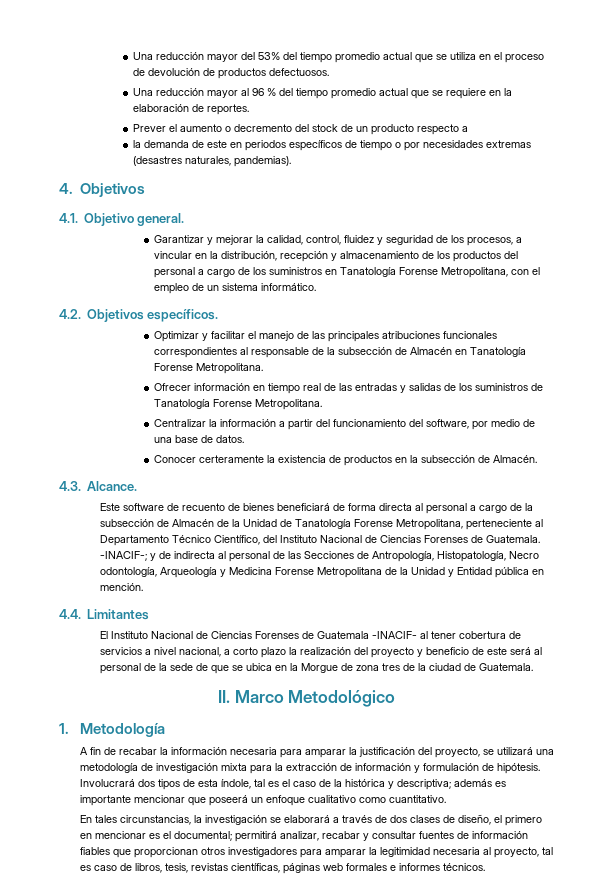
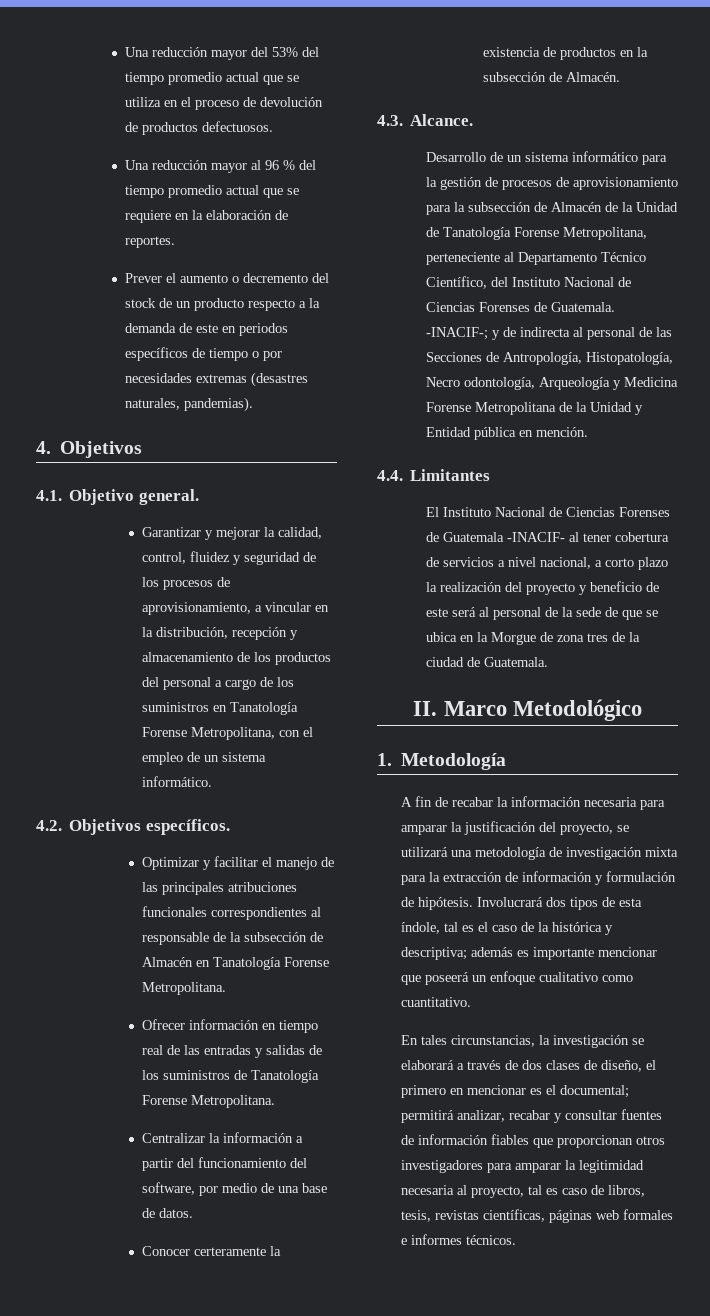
- Prever el aumento o decremento del stock de un producto respecto a
- la demanda de este en periodos específicos de tiempo o por necesidades extremas (desastres naturales, pandemias).
+ Prever el aumento o decremento del stock de un producto respecto a la demanda de este en periodos específicos de tiempo o por necesidades extremas (desastres naturales, pandemias).
- Garantizar y mejorar la calidad, control, fluidez y seguridad de los procesos, a vincular en la distribución, recepción y almacenamiento de los productos del personal a cargo de los suministros en Tanatología Forense Metropolitana, con el empleo de un sistema informático.
+ Garantizar y mejorar la calidad, control, fluidez y seguridad de los procesos de aprovisionamiento, a vincular en la distribución, recepción y almacenamiento de los productos del personal a cargo de los suministros en Tanatología Forense Metropolitana, con el empleo de un sistema informático.
- Este software de recuento de bienes beneficiará de forma directa al personal a cargo de la subsección de Almacén de la Unidad de Tanatología Forense Metropolitana, perteneciente al Departamento Técnico Científico, del Instituto Nacional de Ciencias Forenses de Guatemala.
+ Desarrollo de un sistema informático para la gestión de procesos de aprovisionamiento para la subsección de Almacén de la Unidad de Tanatología Forense Metropolitana, perteneciente al Departamento Técnico Científico, del Instituto Nacional de Ciencias Forenses de Guatemala.

